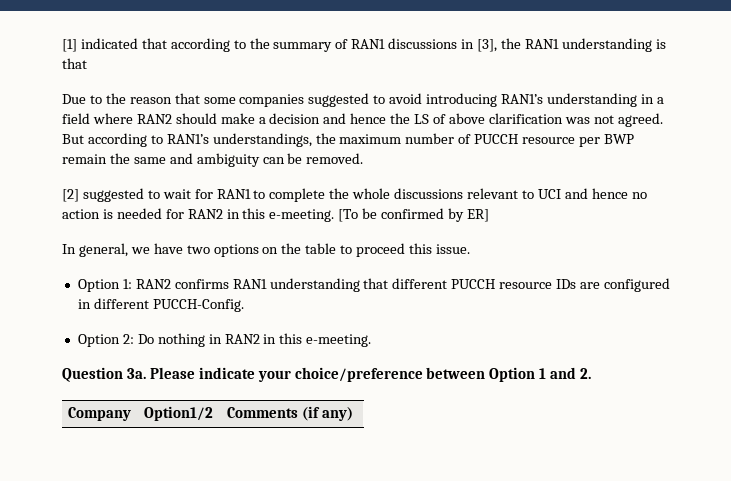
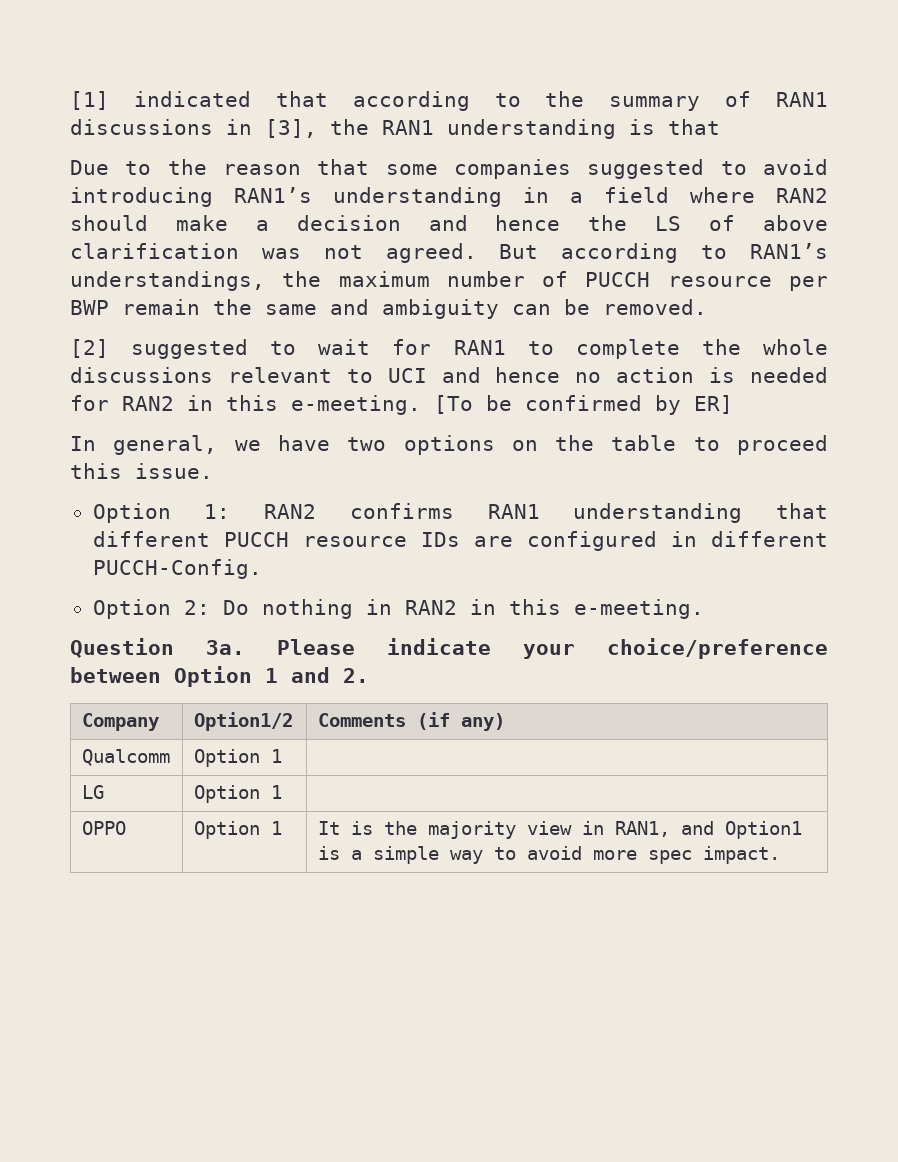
+ Qualcomm | Option 1 |
+ LG | Option 1 |
+ OPPO | Option 1 | It is the majority view in RAN1, and Option1 is a simple way to avoid more spec impact.

